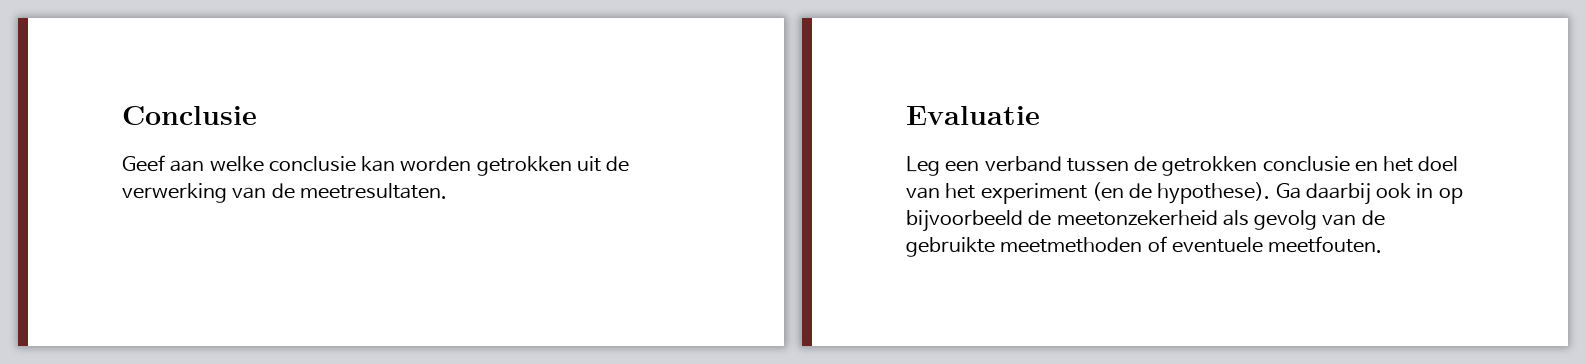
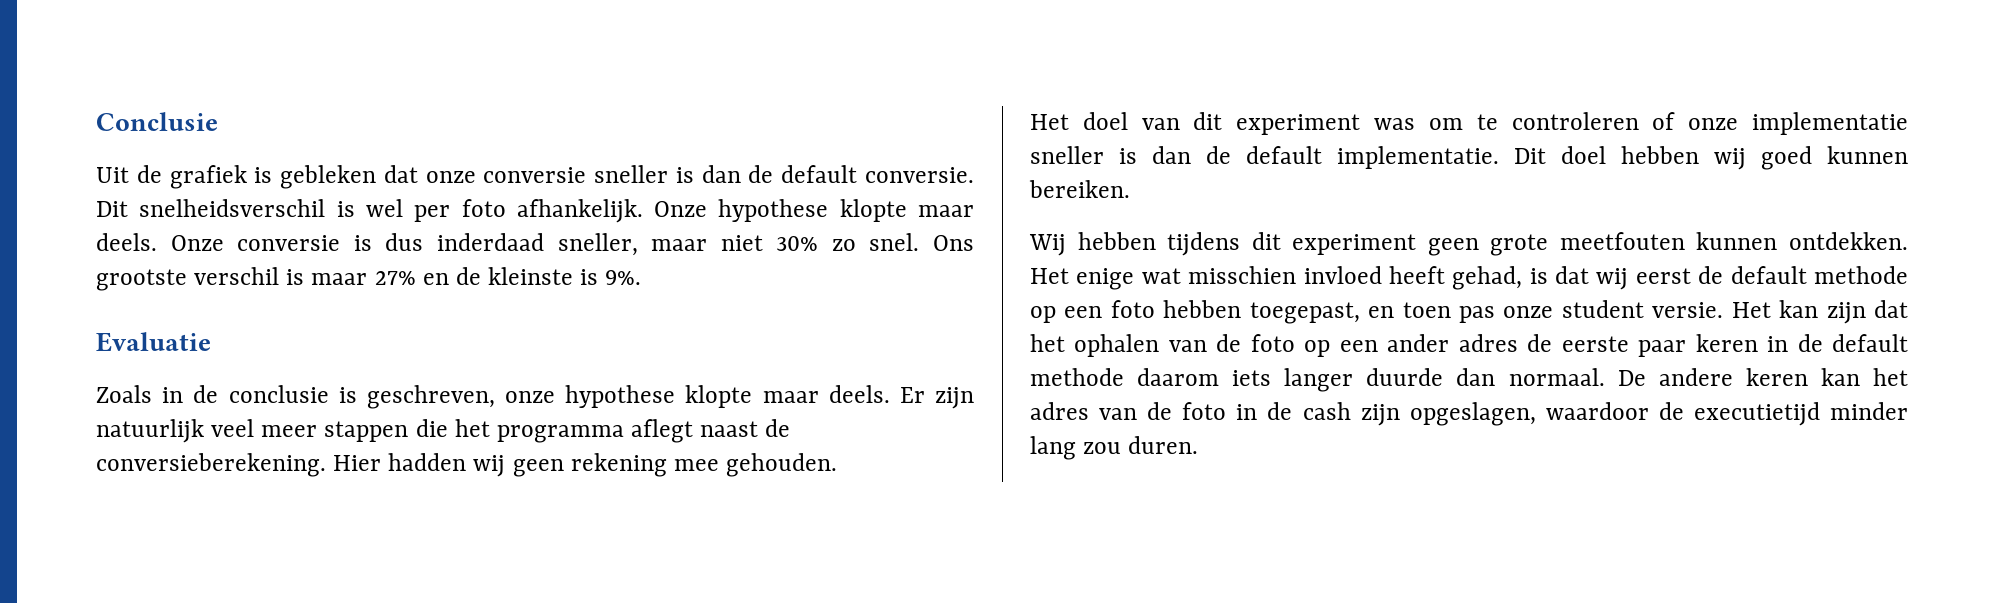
- Geef aan welke conclusie kan worden getrokken uit de verwerking van de meetresultaten.
+ Uit de grafiek is gebleken dat onze conversie sneller is dan de default conversie. Dit snelheidsverschil is wel per foto afhankelijk. Onze hypothese klopte maar deels. Onze conversie is dus inderdaad sneller, maar niet 30% zo snel. Ons grootste verschil is maar 27% en de kleinste is 9%.
  Evaluatie
- Leg een verband tussen de getrokken conclusie en het doel van het experiment (en de hypothese). Ga daarbij ook in op bijvoorbeeld de meetonzekerheid als gevolg van de gebruikte meetmethoden of eventuele meetfouten.
+ Zoals in de conclusie is geschreven, onze hypothese klopte maar deels. Er zijn natuurlijk veel meer stappen die het programma aflegt naast de conversieberekening. Hier hadden wij geen rekening mee gehouden.
+ Het doel van dit experiment was om te controleren of onze implementatie sneller is dan de default implementatie. Dit doel hebben wij goed kunnen bereiken.
+ Wij hebben tijdens dit experiment geen grote meetfouten kunnen ontdekken. Het enige wat misschien invloed heeft gehad, is dat wij eerst de default methode op een foto hebben toegepast, en toen pas onze student versie. Het kan zijn dat het ophalen van de foto op een ander adres de eerste paar keren in de default methode daarom iets langer duurde dan normaal. De andere keren kan het adres van de foto in de cash zijn opgeslagen, waardoor de executietijd minder lang zou duren.

